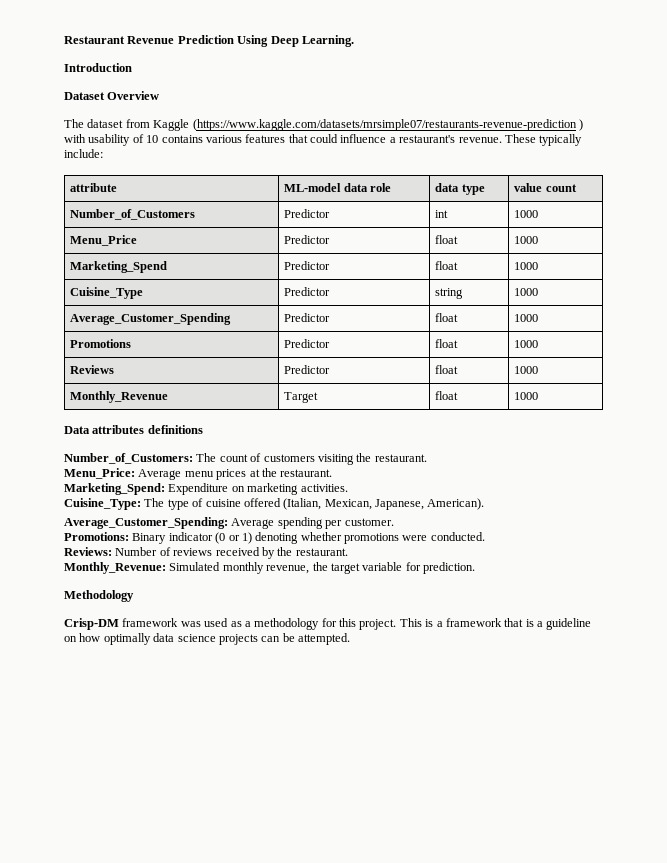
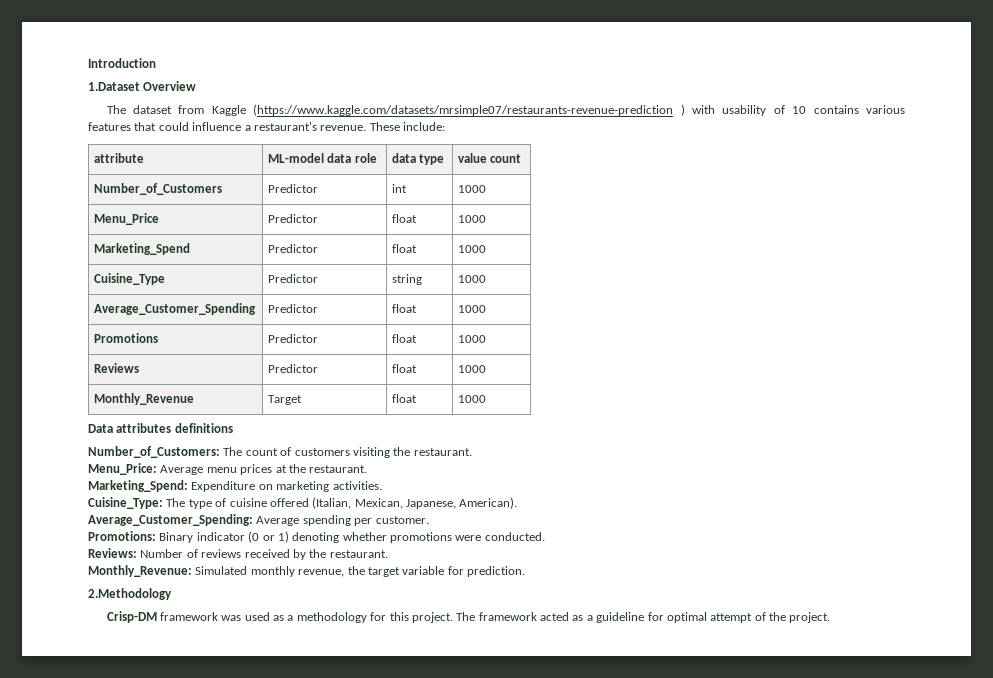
- Restaurant Revenue Prediction Using Deep Learning.
- Dataset Overview
+ 1.Dataset Overview
- These typically include:
+ These include:
- Methodology
+ 2.Methodology
- This is a framework that is a guideline on how optimally data science projects can be attempted.
+ The framework acted as a guideline for optimal attempt of the project.

